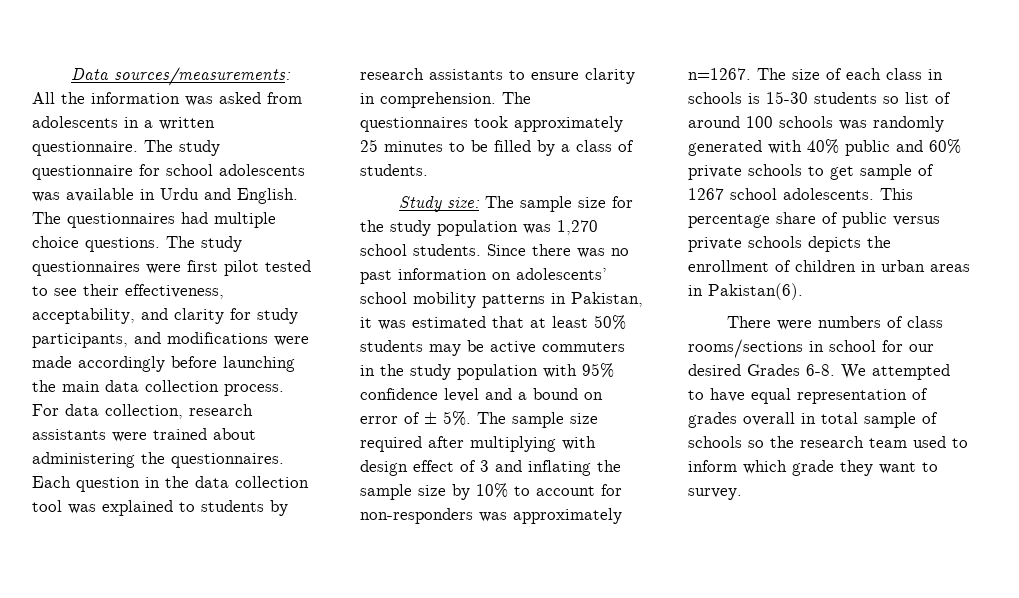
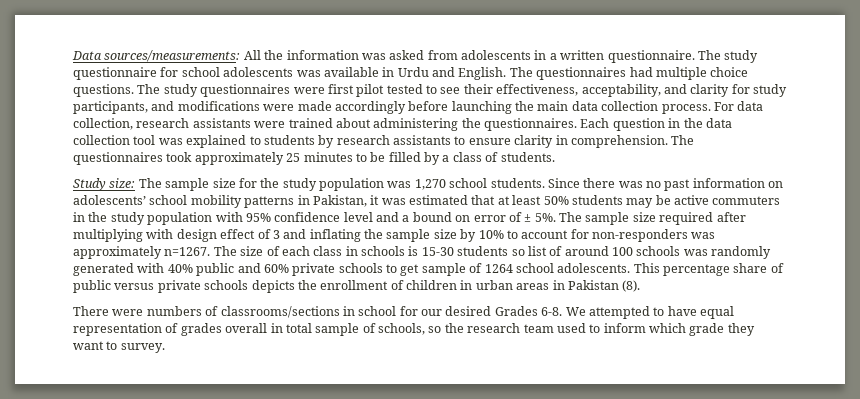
- The size of each class in schools is 15-30 students so list of around 100 schools was randomly generated with 40% public and 60% private schools to get sample of 1267 school adolescents.
+ The size of each class in schools is 15-30 students so list of around 100 schools was randomly generated with 40% public and 60% private schools to get sample of 1264 school adolescents.
- This percentage share of public versus private schools depicts the enrollment of children in urban areas in Pakistan(6).
+ This percentage share of public versus private schools depicts the enrollment of children in urban areas in Pakistan (8).
- There were numbers of class rooms/sections in school for our desired Grades 6-8.
+ There were numbers of classrooms/sections in school for our desired Grades 6-8.
- We attempted to have equal representation of grades overall in total sample of schools so the research team used to inform which grade they want to survey.
+ We attempted to have equal representation of grades overall in total sample of schools, so the research team used to inform which grade they want to survey.

